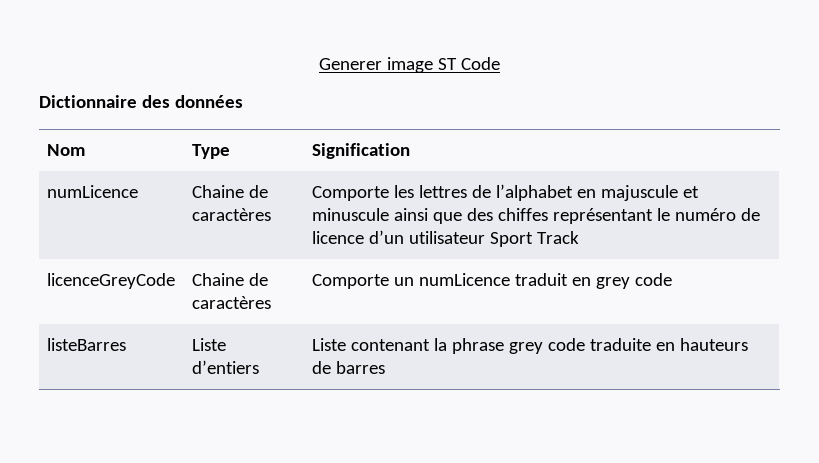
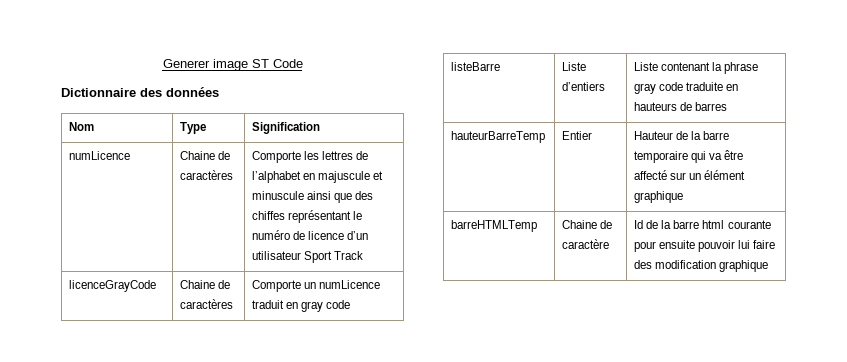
- licenceGreyCode | Chaine de caractères | Comporte un numLicence traduit en grey code
+ licenceGrayCode | Chaine de caractères | Comporte un numLicence traduit en gray code
- listeBarres | Liste d’entiers | Liste contenant la phrase grey code traduite en hauteurs de barres
+ listeBarre | Liste d’entiers | Liste contenant la phrase gray code traduite en hauteurs de barres
+ hauteurBarreTemp | Entier | Hauteur de la barre temporaire qui va être affecté sur un élément graphique
+ barreHTMLTemp | Chaine de caractère | Id de la barre html courante pour ensuite pouvoir lui faire des modification graphique

